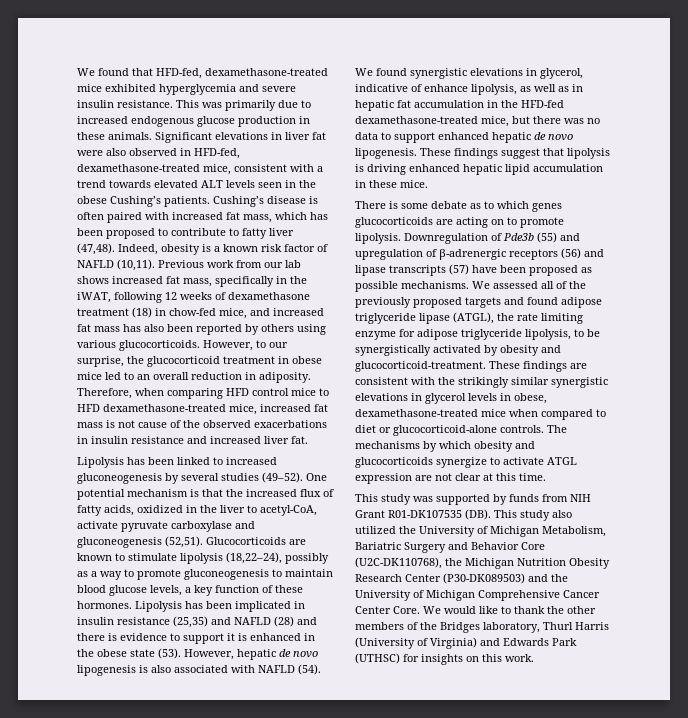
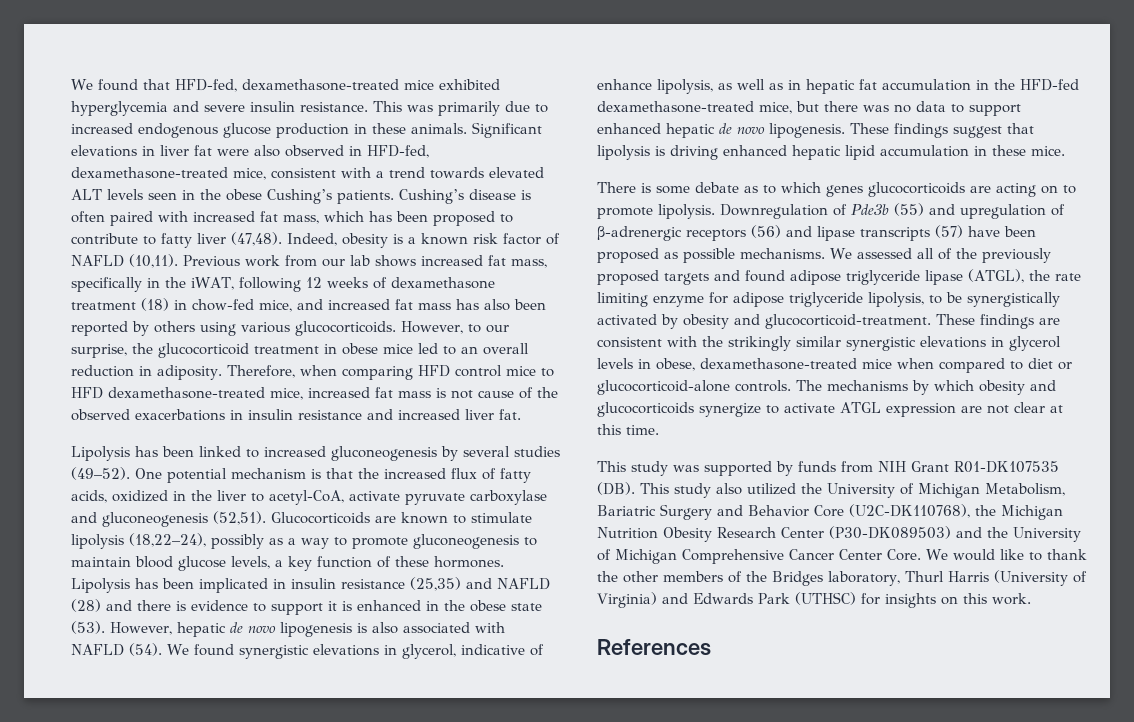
+ References

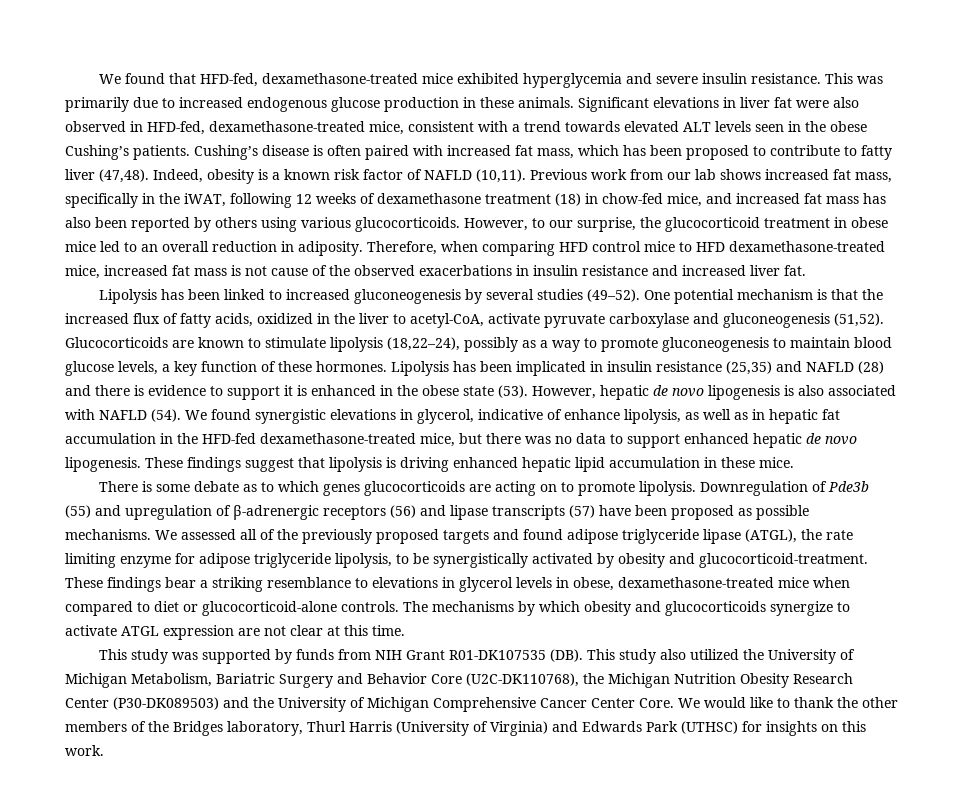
- One potential mechanism is that the increased flux of fatty acids, oxidized in the liver to acetyl-CoA, activate pyruvate carboxylase and gluconeogenesis (52,51).
+ One potential mechanism is that the increased flux of fatty acids, oxidized in the liver to acetyl-CoA, activate pyruvate carboxylase and gluconeogenesis (51,52).
- These findings are consistent with the strikingly similar synergistic elevations in glycerol levels in obese, dexamethasone-treated mice when compared to diet or glucocorticoid-alone controls.
+ These findings bear a striking resemblance to elevations in glycerol levels in obese, dexamethasone-treated mice when compared to diet or glucocorticoid-alone controls.
- References

